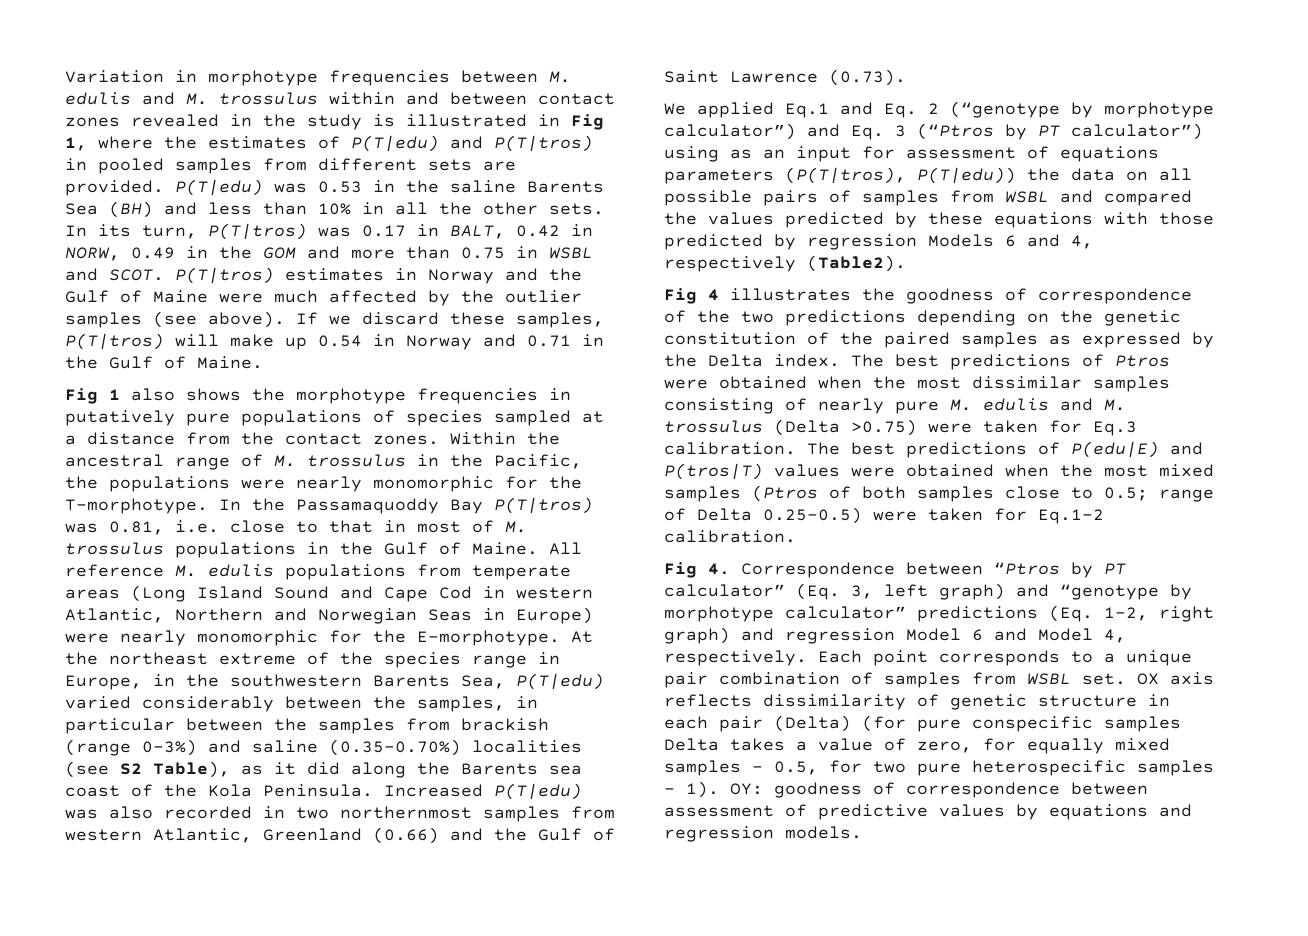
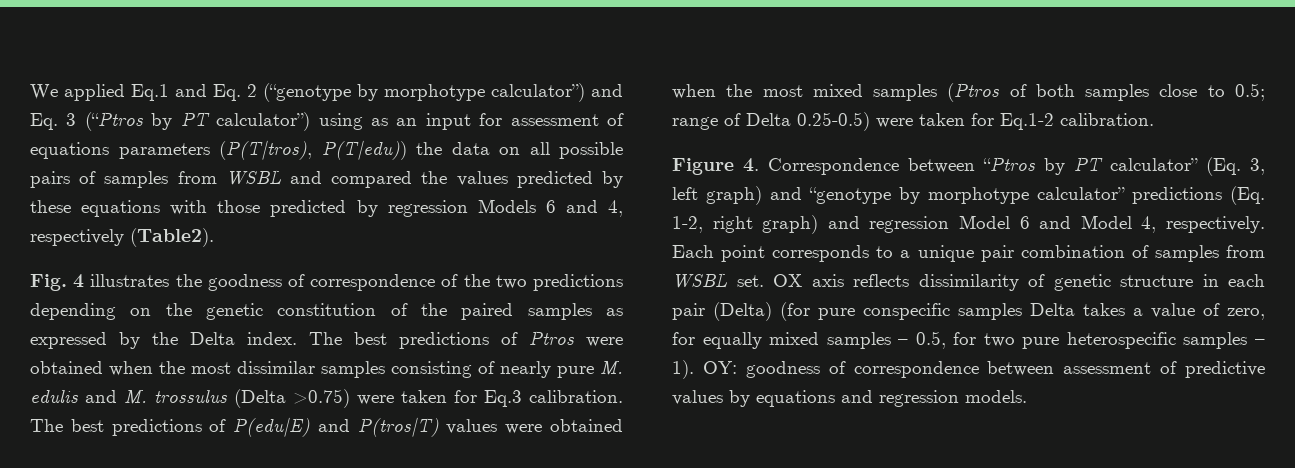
- Variation in morphotype frequencies between M. edulis and M. trossulus within and between contact zones revealed in the study is illustrated in Fig 1, where the estimates of P(T|edu) and P(T|tros) in pooled samples from different sets are provided. P(T|edu) was 0.53 in the saline Barents Sea (BH) and less than 10% in all the other sets. In its turn, P(T|tros) was 0.17 in BALT, 0.42 in NORW, 0.49 in the GOM and more than 0.75 in WSBL and SCOT. P(T|tros) estimates in Norway and the Gulf of Maine were much affected by the outlier samples (see above). If we discard these samples, P(T|tros) will make up 0.54 in Norway and 0.71 in the Gulf of Maine.
- Fig 1 also shows the morphotype frequencies in putatively pure populations of species sampled at a distance from the contact zones. Within the ancestral range of M. trossulus in the Pacific, the populations were nearly monomorphic for the T-morphotype. In the Passamaquoddy Bay P(T|tros) was 0.81, i.e. close to that in most of M. trossulus populations in the Gulf of Maine. All reference M. edulis populations from temperate areas (Long Island Sound and Cape Cod in western Atlantic, Northern and Norwegian Seas in Europe) were nearly monomorphic for the E-morphotype. At the northeast extreme of the species range in Europe, in the southwestern Barents Sea, P(T|edu) varied considerably between the samples, in particular between the samples from brackish (range 0-3%) and saline (0.35-0.70%) localities (see S2 Table), as it did along the Barents sea coast of the Kola Peninsula. Increased P(T|edu) was also recorded in two northernmost samples from western Atlantic, Greenland (0.66) and the Gulf of Saint Lawrence (0.73).
- Fig 4 illustrates the goodness of correspondence of the two predictions depending on the genetic constitution of the paired samples as expressed by the Delta index.
+ Fig. 4 illustrates the goodness of correspondence of the two predictions depending on the genetic constitution of the paired samples as expressed by the Delta index.
- Fig 4. Correspondence between “Ptros by PT calculator” (Eq. 3, left graph) and “genotype by morphotype calculator” predictions (Eq. 1-2, right graph) and regression Model 6 and Model 4, respectively.
+ Figure 4. Correspondence between “Ptros by PT calculator” (Eq. 3, left graph) and “genotype by morphotype calculator” predictions (Eq. 1-2, right graph) and regression Model 6 and Model 4, respectively.

